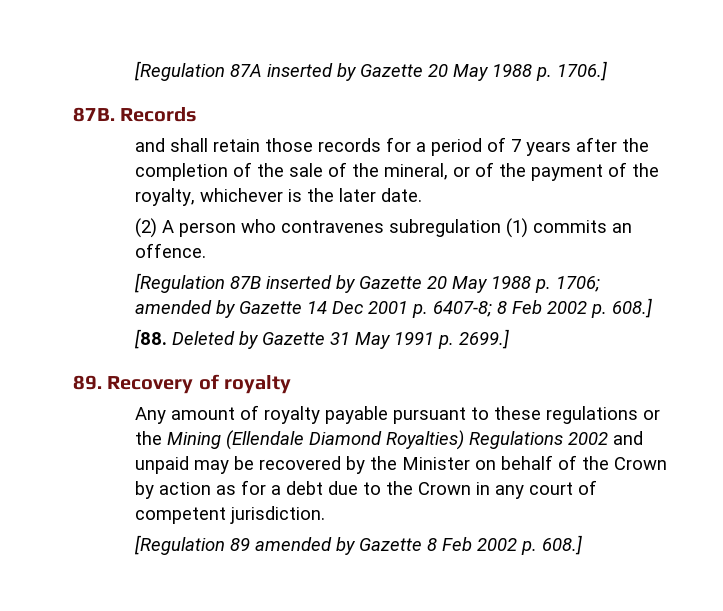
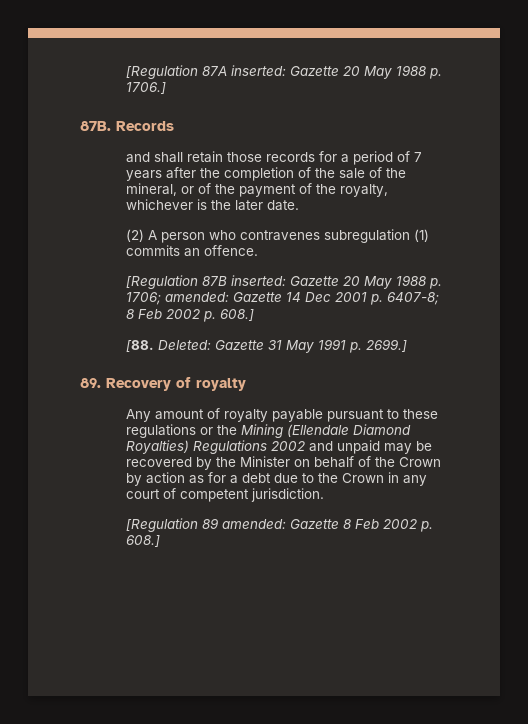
- [Regulation 87A inserted by Gazette 20 May 1988 p. 1706.]
+ [Regulation 87A inserted: Gazette 20 May 1988 p. 1706.]
- [Regulation 87B inserted by Gazette 20 May 1988 p. 1706; amended by Gazette 14 Dec 2001 p. 6407-8; 8 Feb 2002 p. 608.]
+ [Regulation 87B inserted: Gazette 20 May 1988 p. 1706; amended: Gazette 14 Dec 2001 p. 6407-8; 8 Feb 2002 p. 608.]
- [88. Deleted by Gazette 31 May 1991 p. 2699.]
+ [88. Deleted: Gazette 31 May 1991 p. 2699.]
- [Regulation 89 amended by Gazette 8 Feb 2002 p. 608.]
+ [Regulation 89 amended: Gazette 8 Feb 2002 p. 608.]

